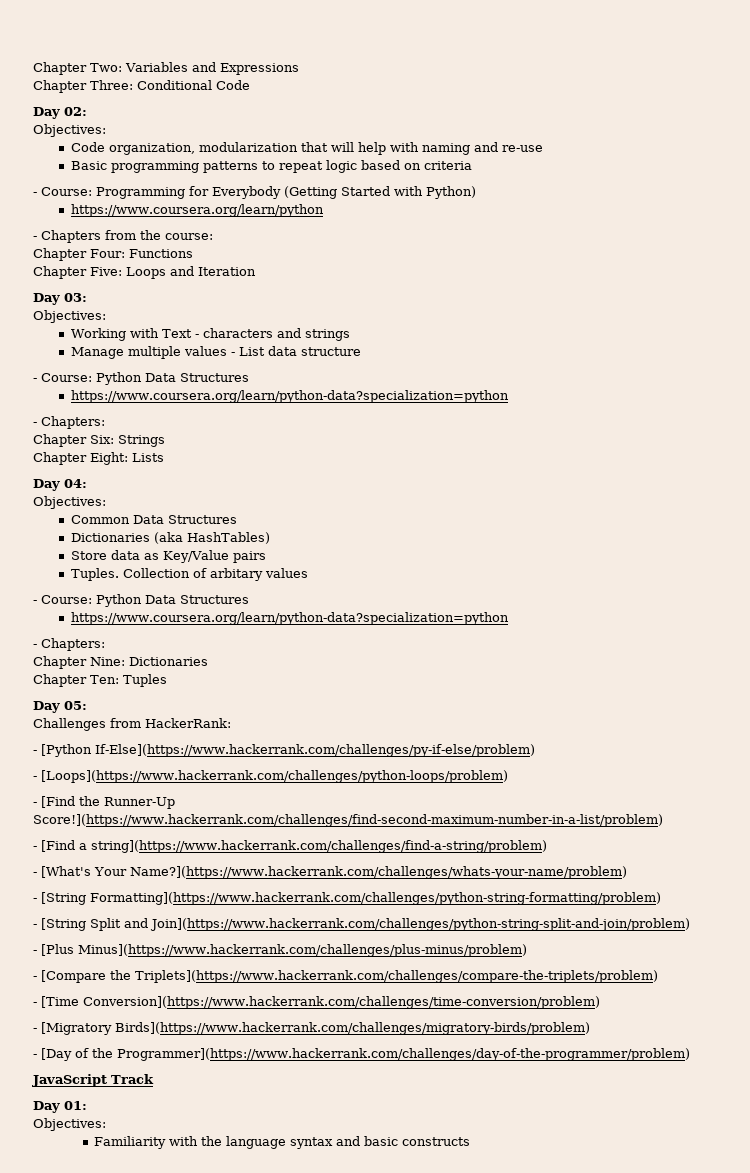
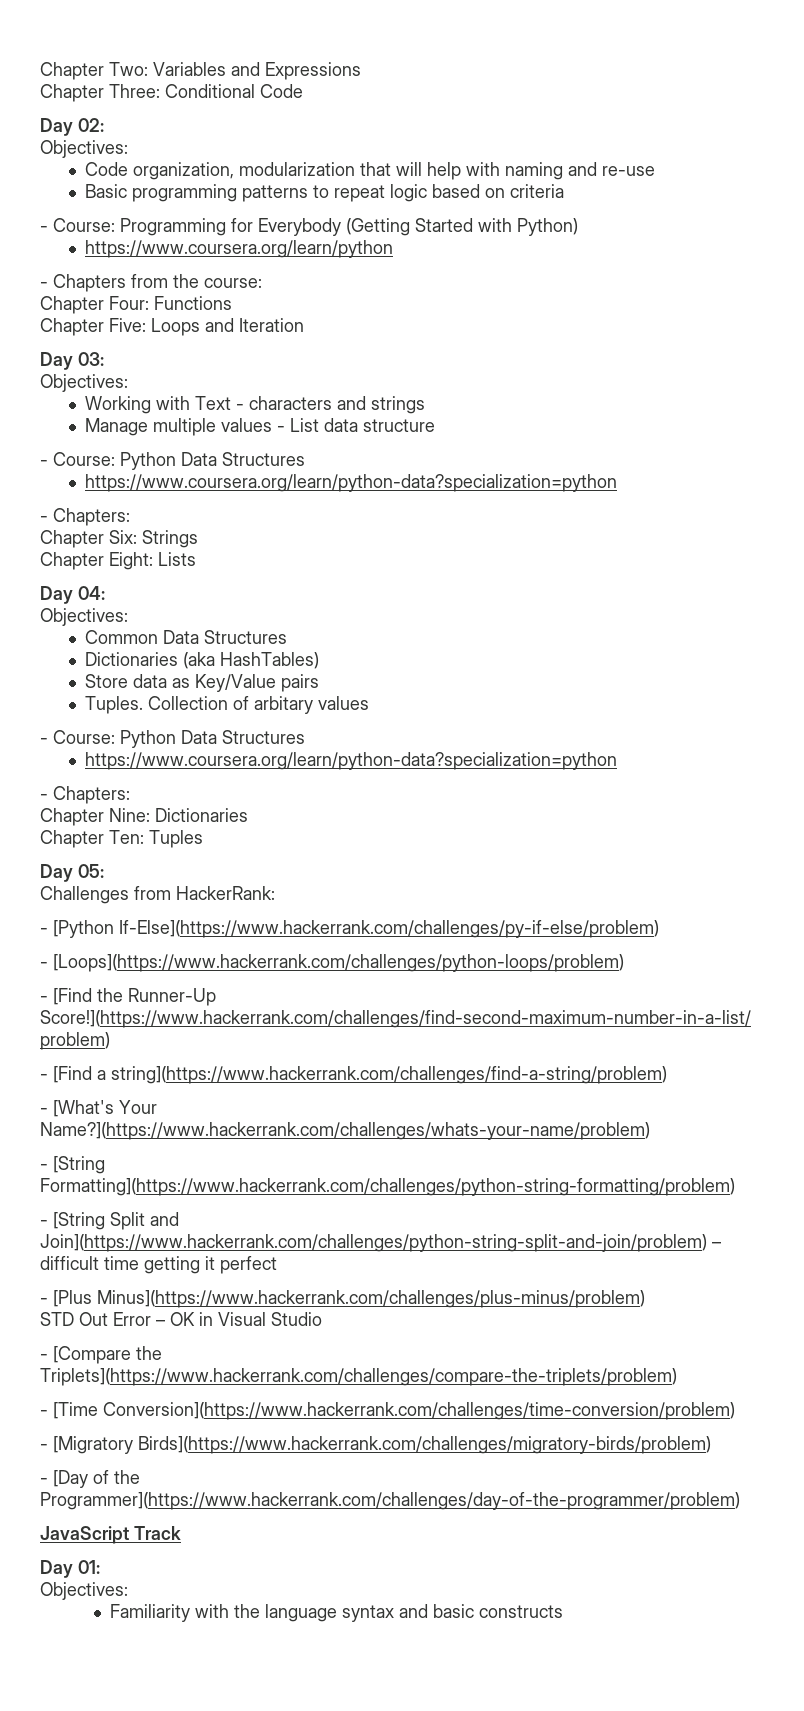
- - [String Split and Join](https://www.hackerrank.com/challenges/python-string-split-and-join/problem)
+ - [String Split and Join](https://www.hackerrank.com/challenges/python-string-split-and-join/problem) – difficult time getting it perfect
  - [Plus Minus](https://www.hackerrank.com/challenges/plus-minus/problem)
+ STD Out Error – OK in Visual Studio

